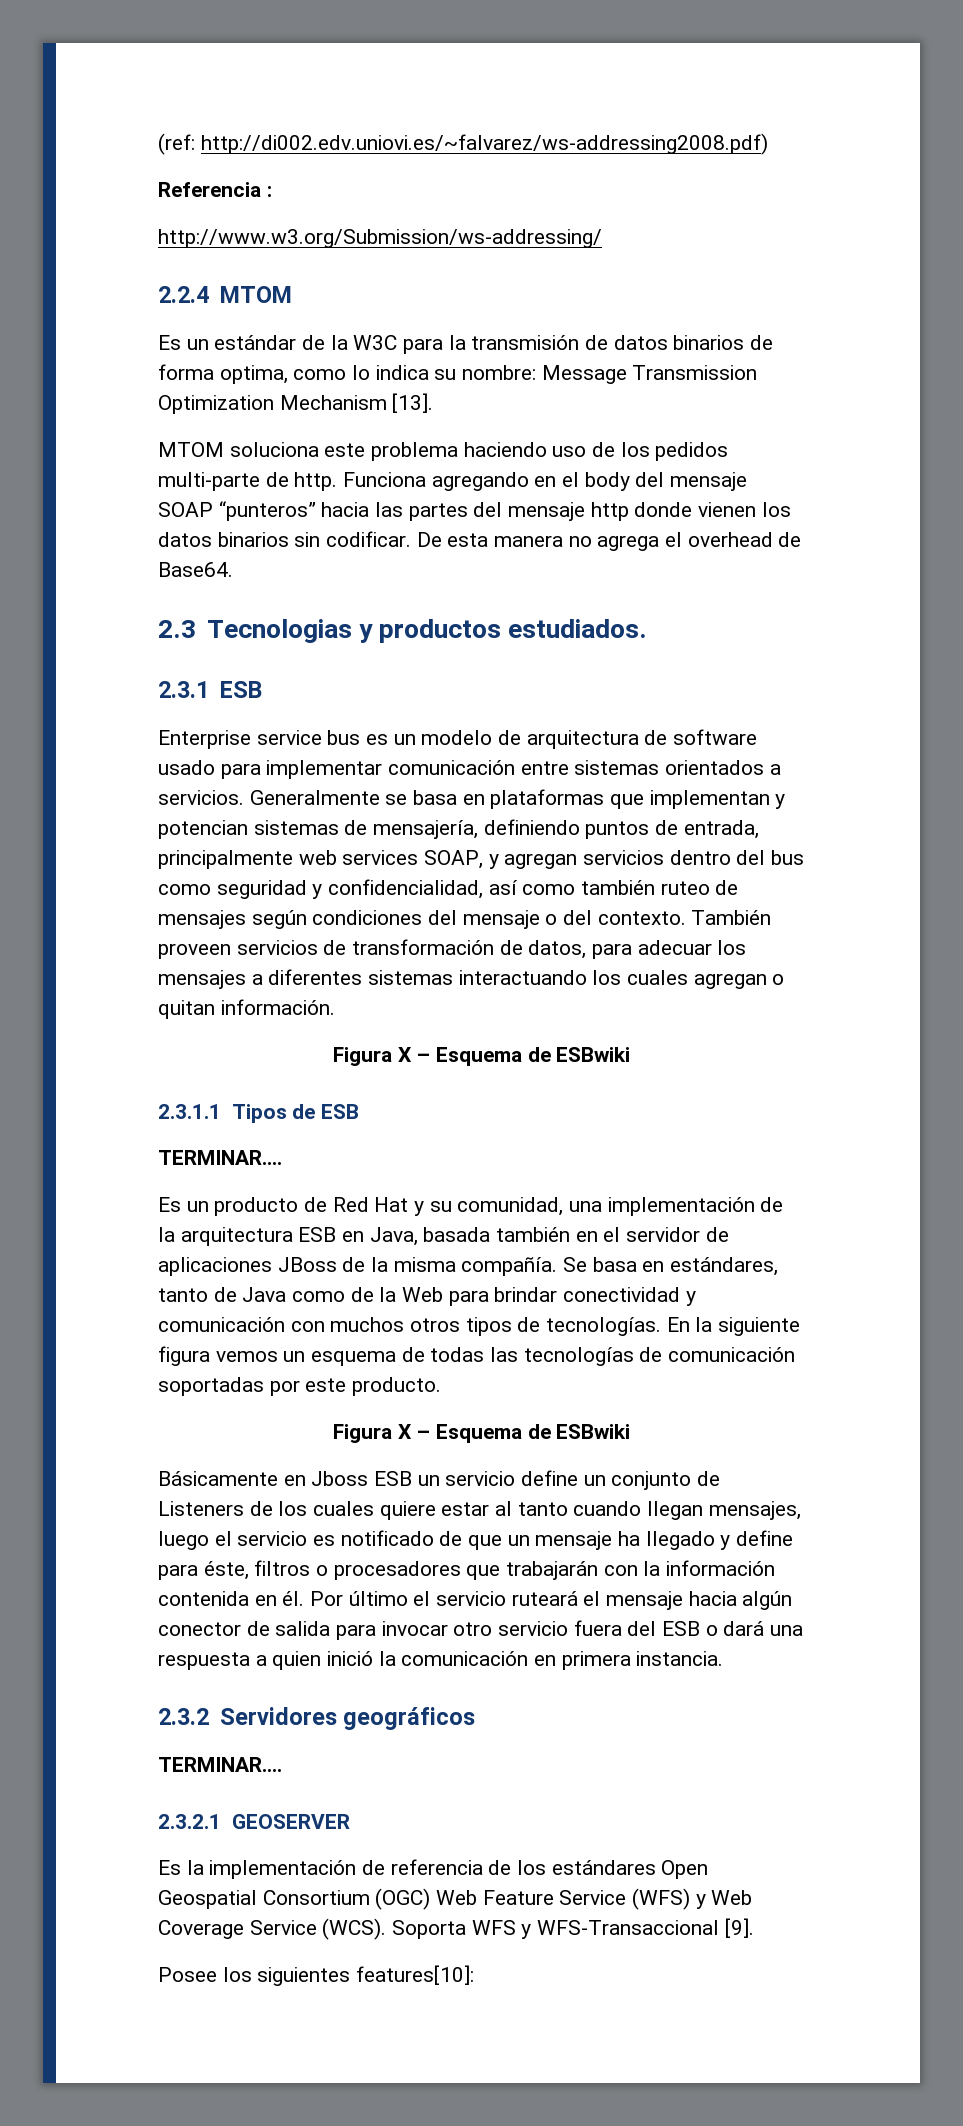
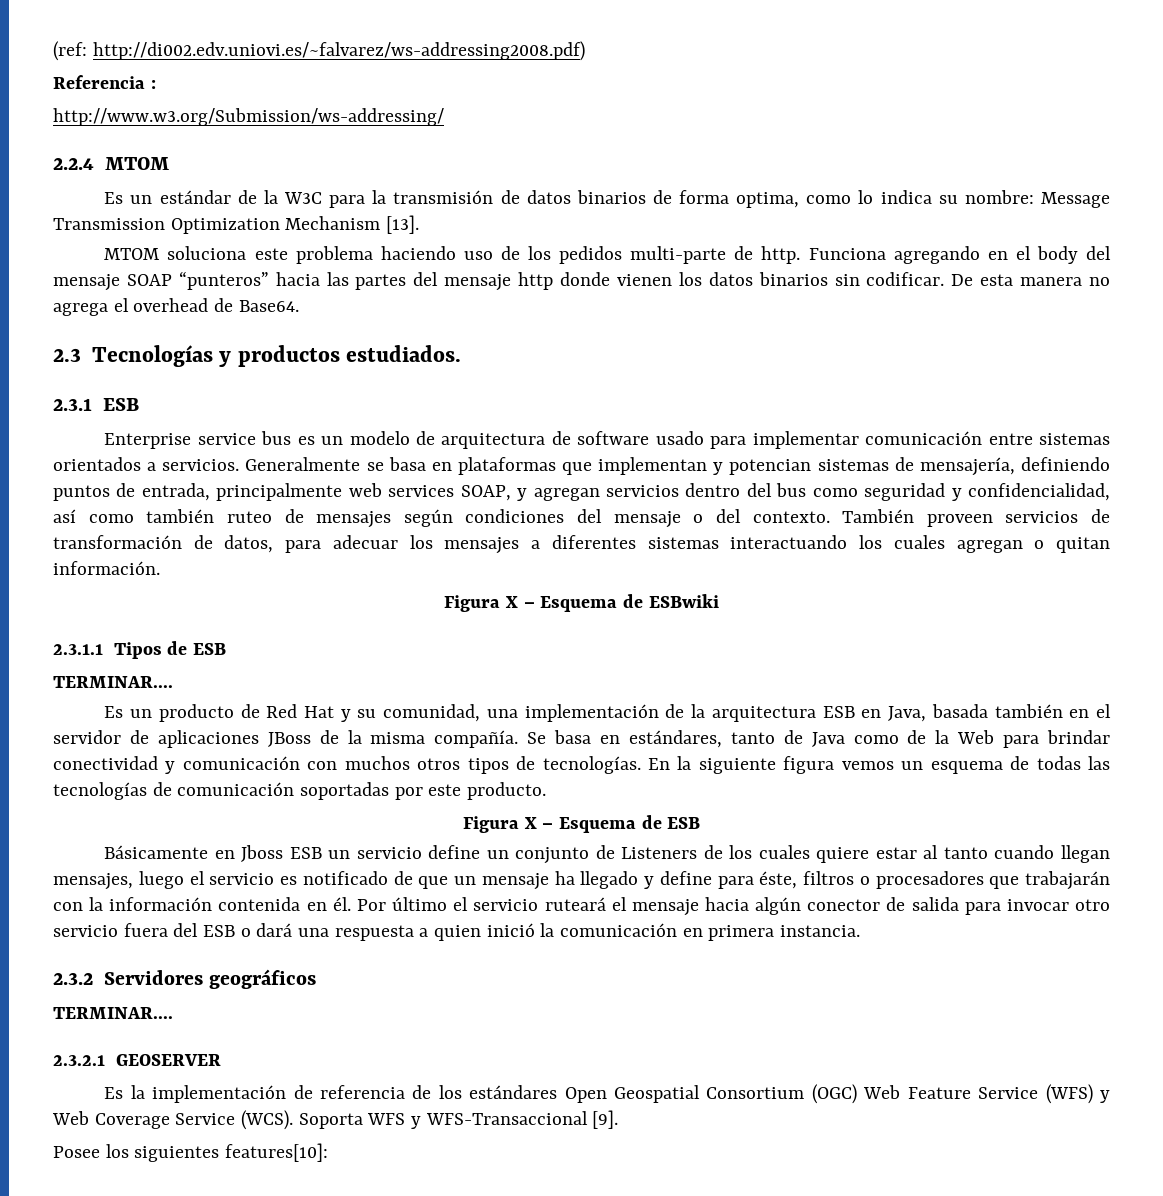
- 2.3 Tecnologias y productos estudiados.
+ 2.3 Tecnologías y productos estudiados.
  En la siguiente figura vemos un esquema de todas las tecnologías de comunicación soportadas por este producto.
- Figura X – Esquema de ESBwiki
+ Figura X – Esquema de ESB

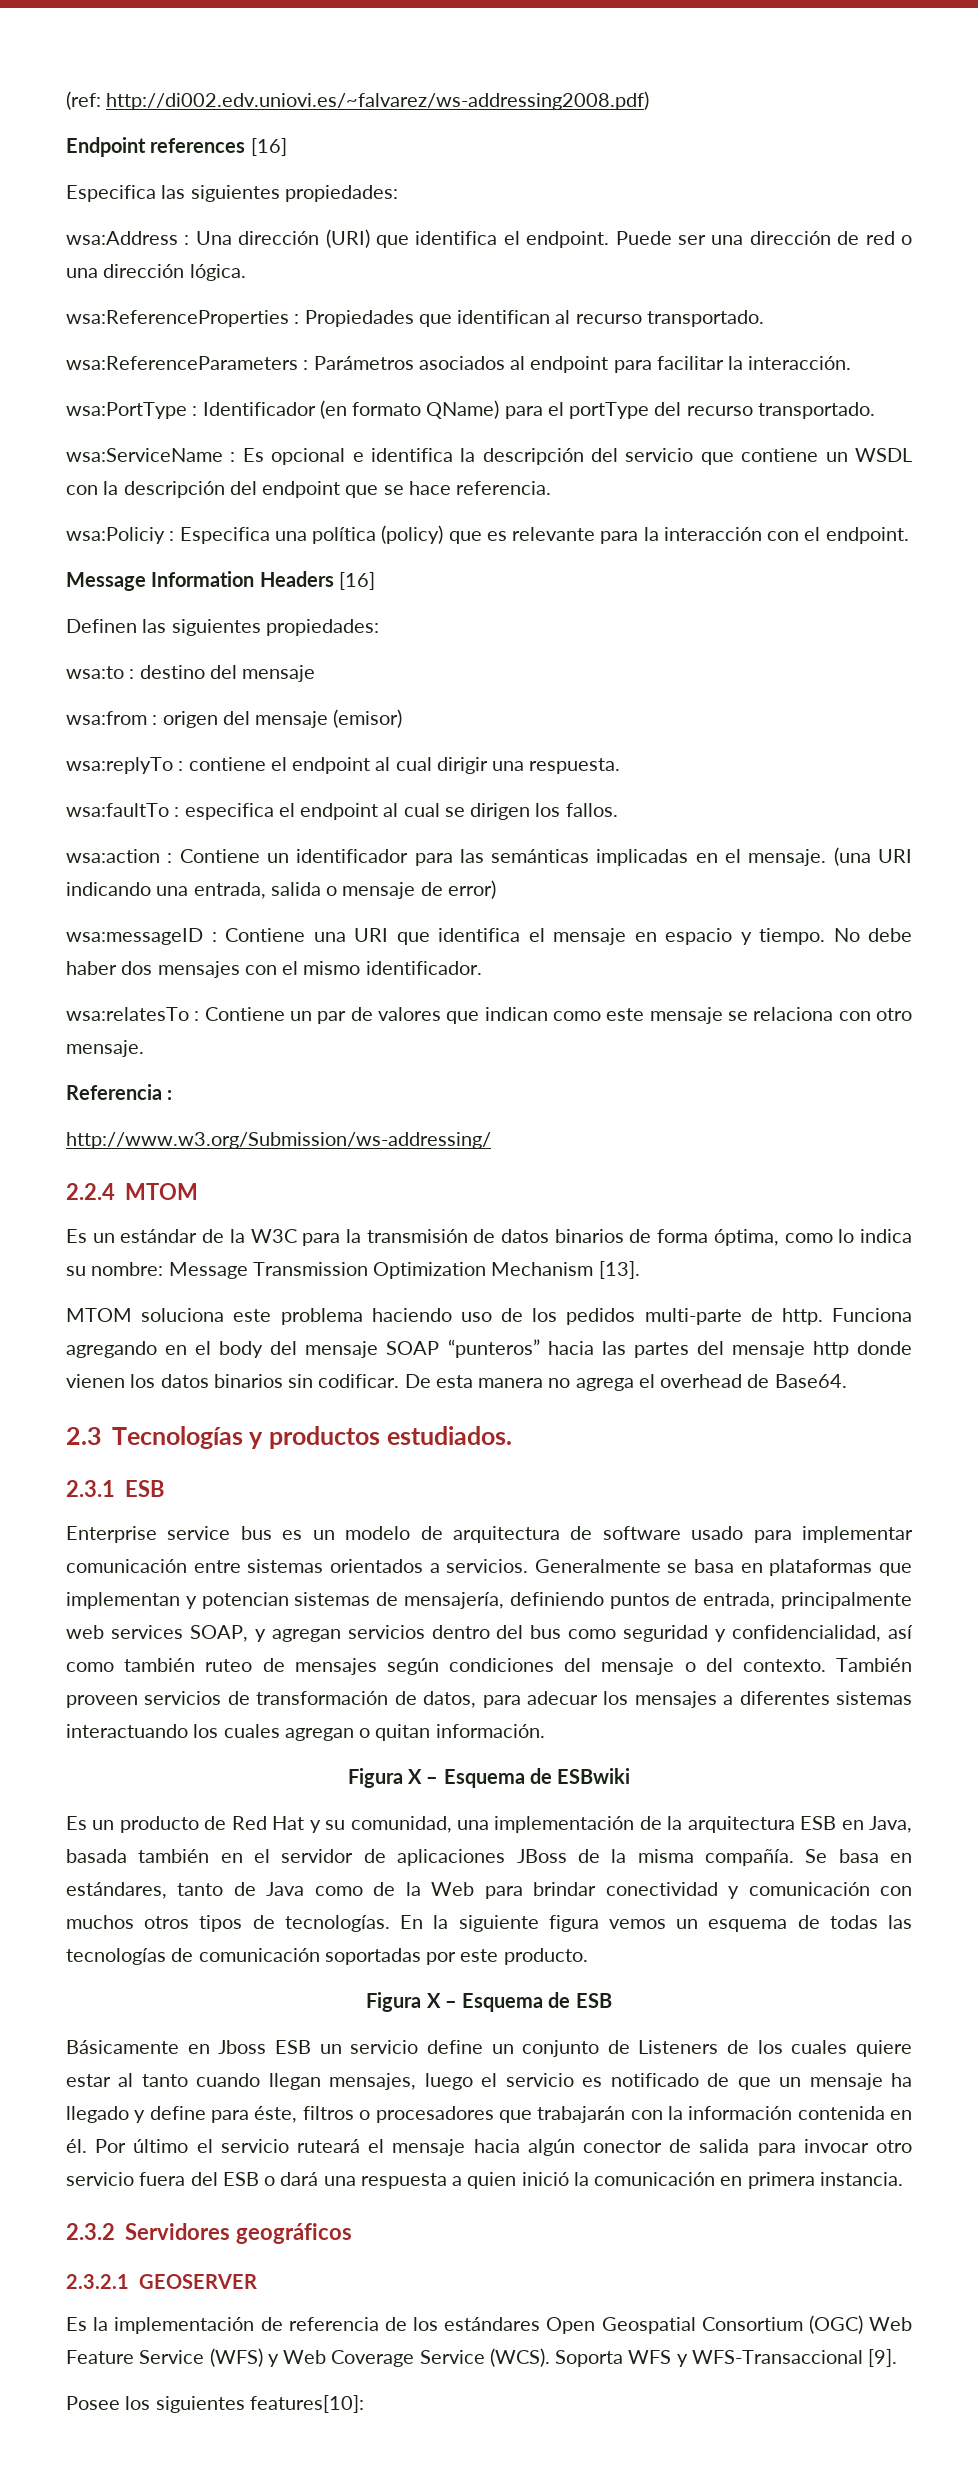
+ Endpoint references [16]
+ Especifica las siguientes propiedades:
+ wsa:Address : Una dirección (URI) que identifica el endpoint. Puede ser una dirección de red o una dirección lógica.
+ wsa:ReferenceProperties : Propiedades que identifican al recurso transportado.
+ wsa:ReferenceParameters : Parámetros asociados al endpoint para facilitar la interacción.
+ wsa:PortType : Identificador (en formato QName) para el portType del recurso transportado.
+ wsa:ServiceName : Es opcional e identifica la descripción del servicio que contiene un WSDL con la descripción del endpoint que se hace referencia.
+ wsa:Policiy : Especifica una política (policy) que es relevante para la interacción con el endpoint.
+ Message Information Headers [16]
+ Definen las siguientes propiedades:
+ wsa:to : destino del mensaje
+ wsa:from : origen del mensaje (emisor)
+ wsa:replyTo : contiene el endpoint al cual dirigir una respuesta.
+ wsa:faultTo : especifica el endpoint al cual se dirigen los fallos.
+ wsa:action : Contiene un identificador para las semánticas implicadas en el mensaje. (una URI indicando una entrada, salida o mensaje de error)
+ wsa:messageID : Contiene una URI que identifica el mensaje en espacio y tiempo. No debe haber dos mensajes con el mismo identificador.
+ wsa:relatesTo : Contiene un par de valores que indican como este mensaje se relaciona con otro mensaje.
- Es un estándar de la W3C para la transmisión de datos binarios de forma optima, como lo indica su nombre: Message Transmission Optimization Mechanism [13].
+ Es un estándar de la W3C para la transmisión de datos binarios de forma óptima, como lo indica su nombre: Message Transmission Optimization Mechanism [13].
- 2.3.1.1 Tipos de ESB
- TERMINAR....
  2.3.2 Servidores geográficos
- TERMINAR....

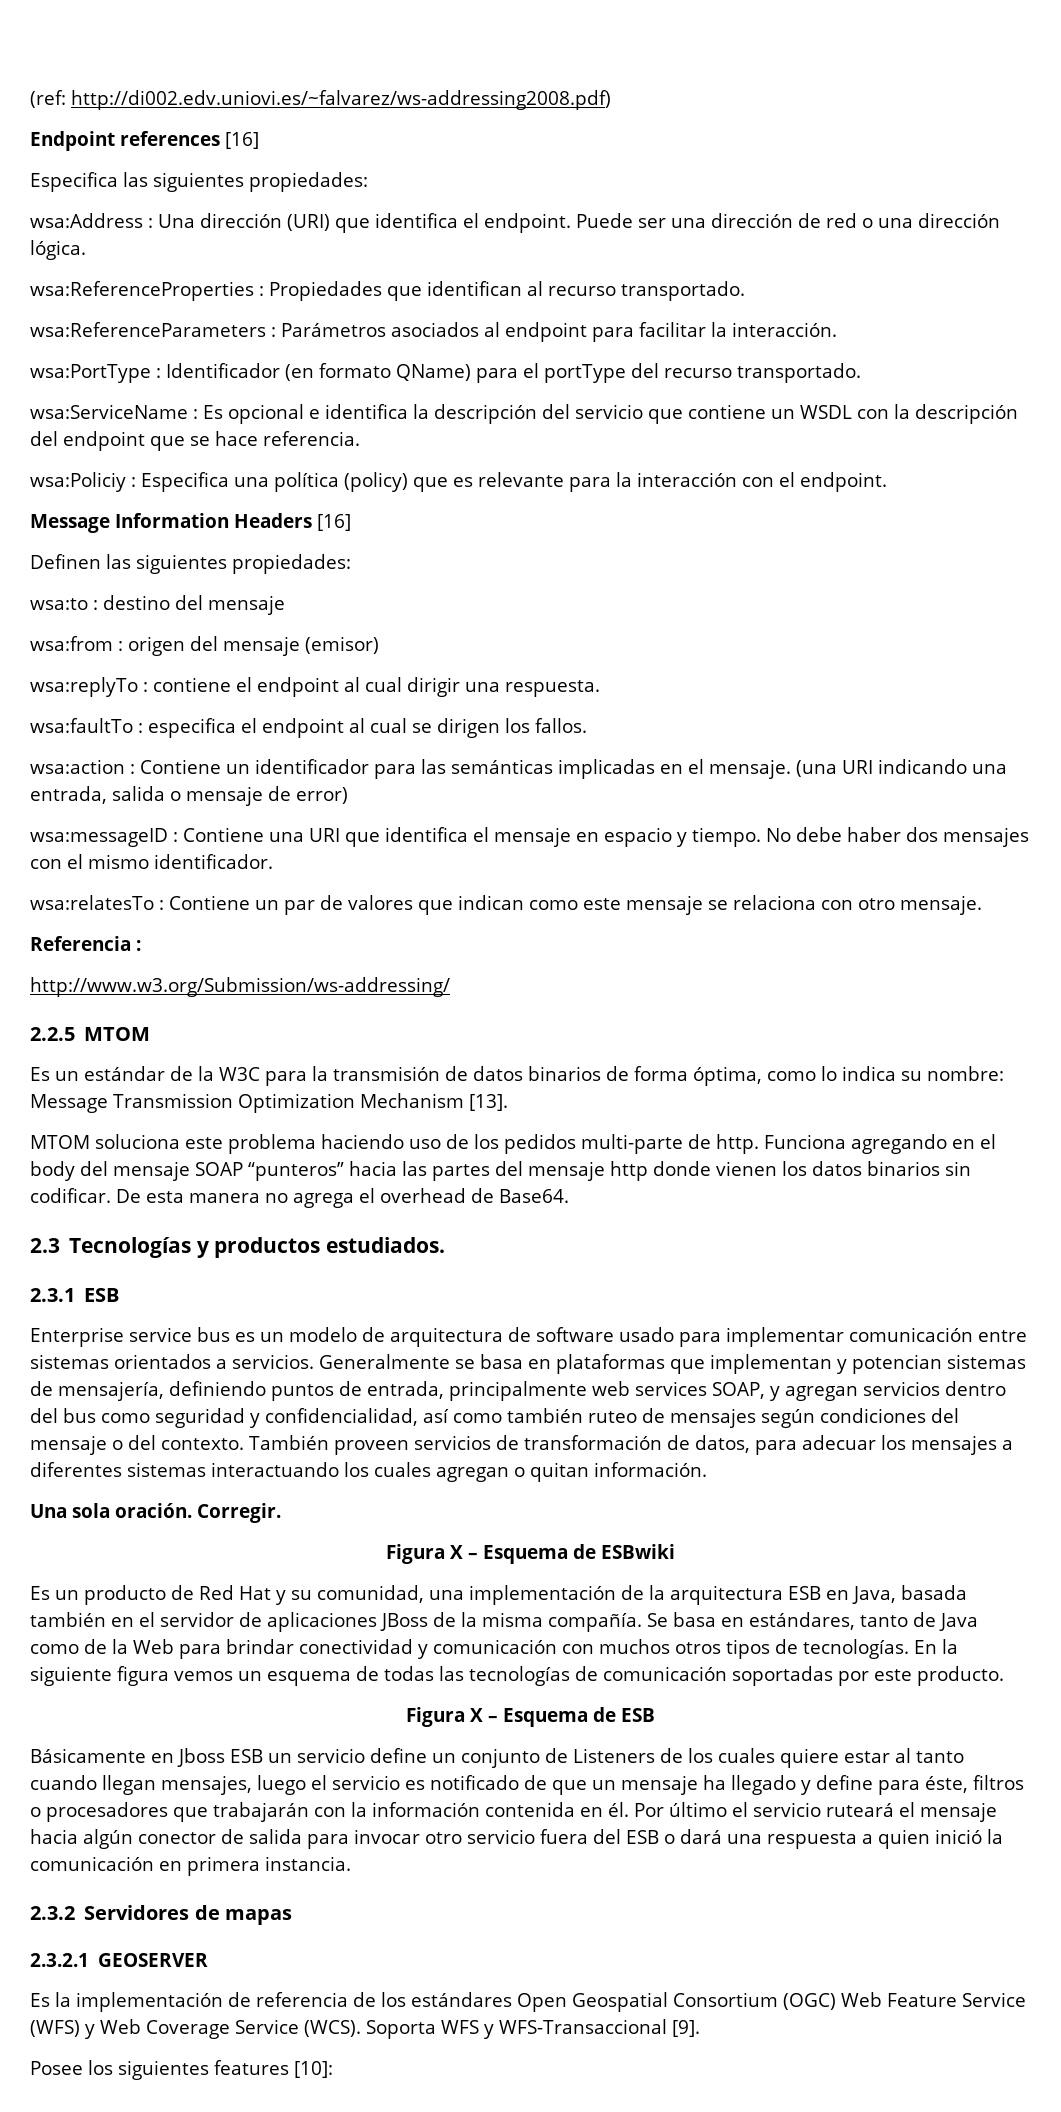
- 2.2.4 MTOM
+ 2.2.5 MTOM
+ Una sola oración. Corregir.
- 2.3.2 Servidores geográficos
+ 2.3.2 Servidores de mapas
- Posee los siguientes features[10]:
+ Posee los siguientes features [10]:

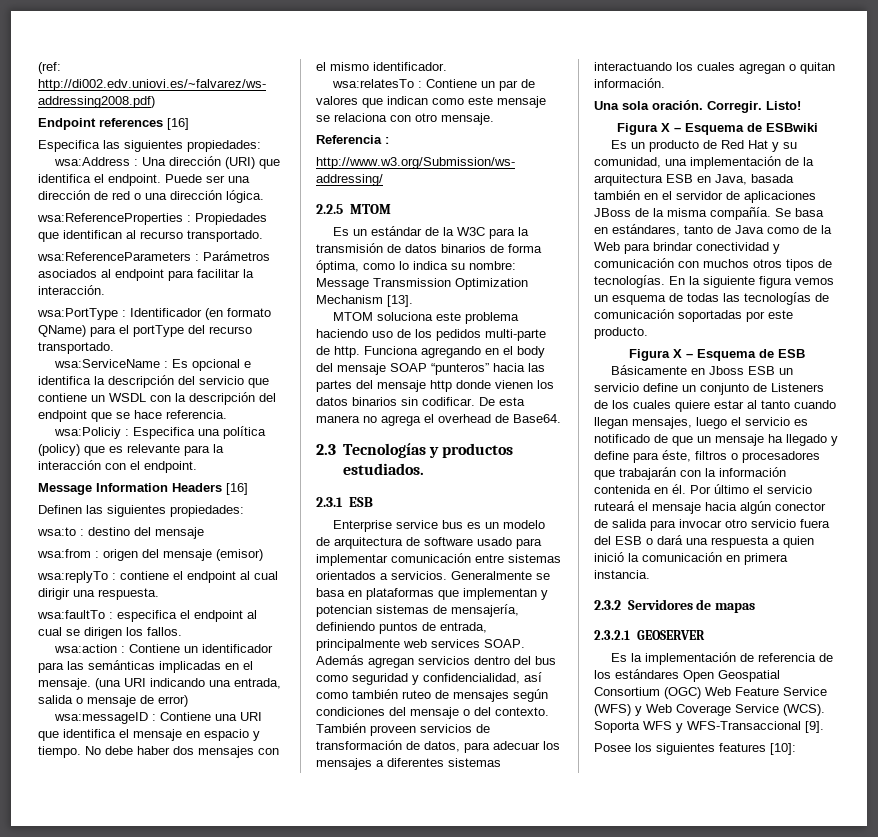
- Generalmente se basa en plataformas que implementan y potencian sistemas de mensajería, definiendo puntos de entrada, principalmente web services SOAP, y agregan servicios dentro del bus como seguridad y confidencialidad, así como también ruteo de mensajes según condiciones del mensaje o del contexto.
+ Generalmente se basa en plataformas que implementan y potencian sistemas de mensajería, definiendo puntos de entrada, principalmente web services SOAP. Además agregan servicios dentro del bus como seguridad y confidencialidad, así como también ruteo de mensajes según condiciones del mensaje o del contexto.
+ Listo!

